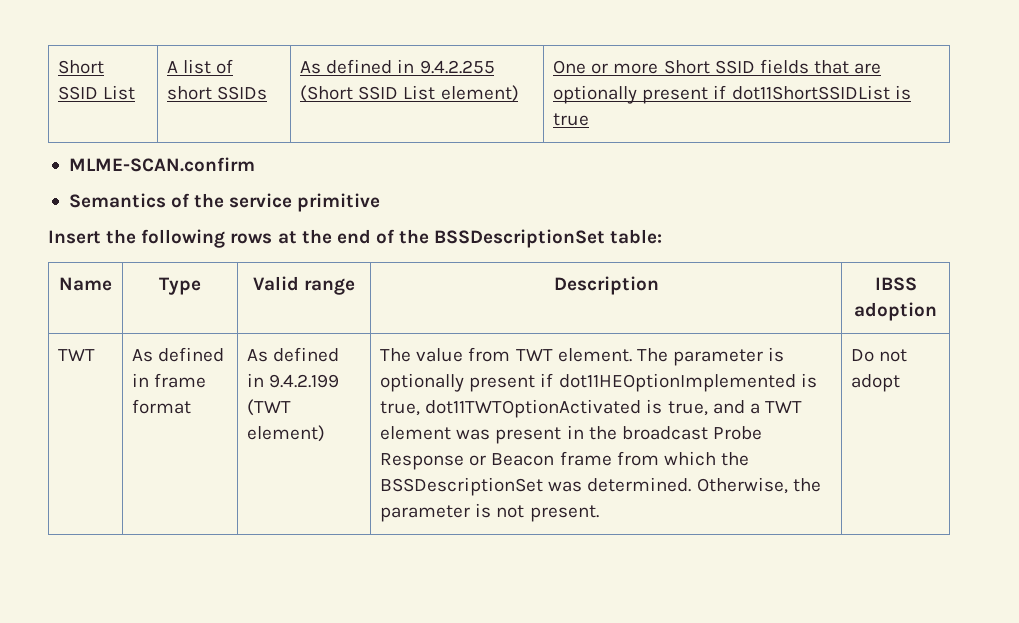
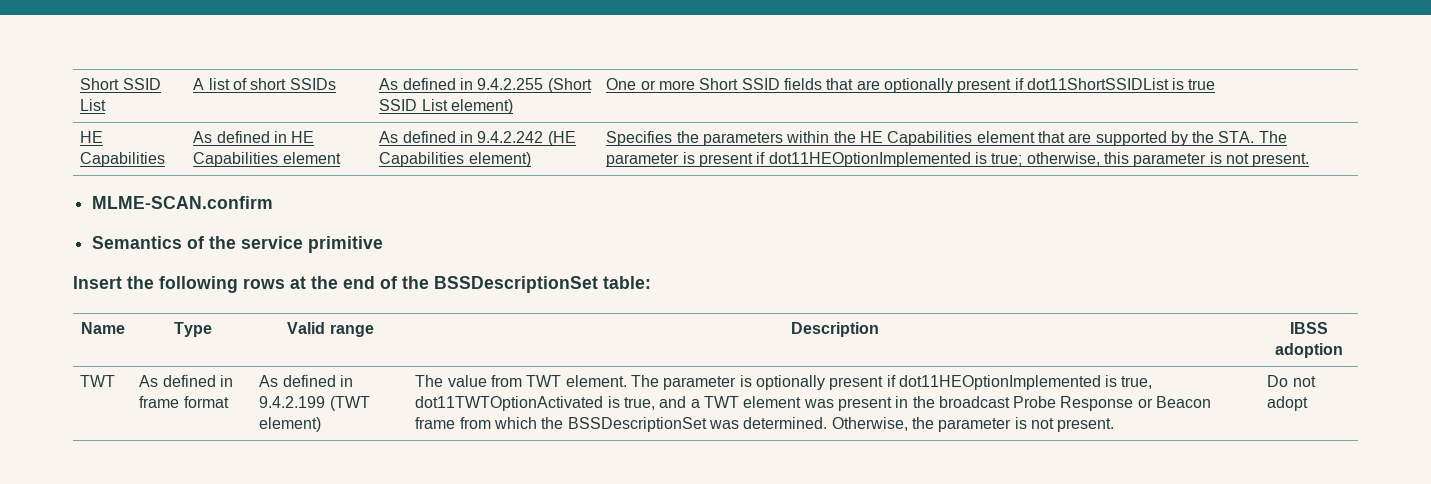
+ HE Capabilities | As defined in HE Capabilities element | As defined in 9.4.2.242 (HE Capabilities element) | Specifies the parameters within the HE Capabilities element that are supported by the STA. The parameter is present if dot11HEOptionImplemented is true; otherwise, this parameter is not present.

